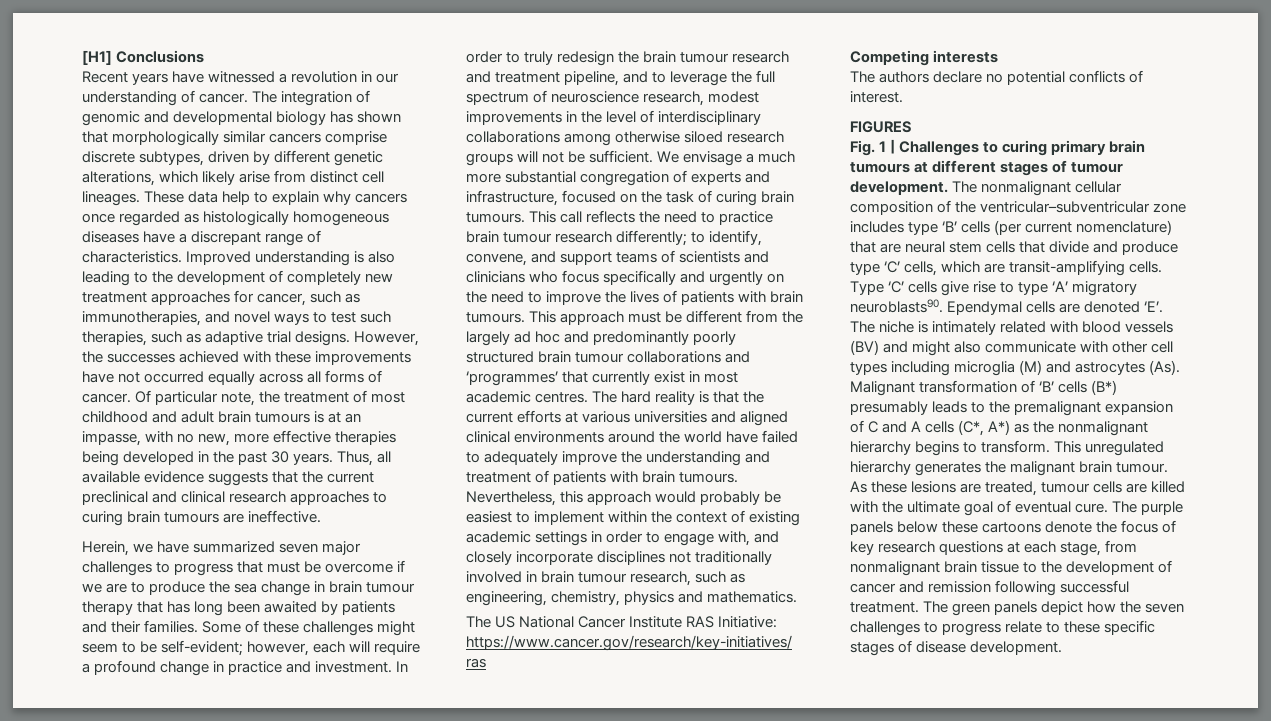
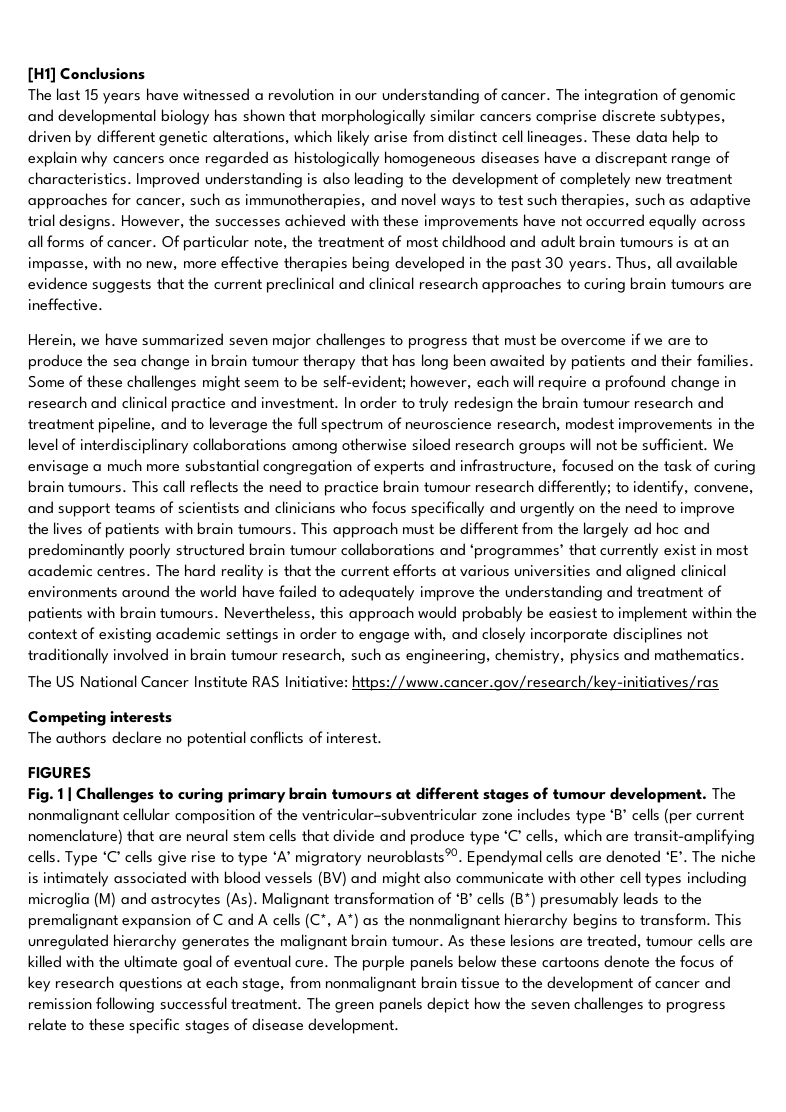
- Recent years have witnessed a revolution in our understanding of cancer.
+ The last 15 years have witnessed a revolution in our understanding of cancer.
- Some of these challenges might seem to be self-evident; however, each will require a profound change in practice and investment.
+ Some of these challenges might seem to be self-evident; however, each will require a profound change in research and clinical practice and investment.
- Ependymal cells are denoted ‘E’. The niche is intimately related with blood vessels (BV) and might also communicate with other cell types including microglia (M) and astrocytes (As). Malignant transformation of ‘B’ cells (B*) presumably leads to the premalignant expansion of C and A cells (C*, A*) as the nonmalignant hierarchy begins to transform.
+ Ependymal cells are denoted ‘E’. The niche is intimately associated with blood vessels (BV) and might also communicate with other cell types including microglia (M) and astrocytes (As). Malignant transformation of ‘B’ cells (B*) presumably leads to the premalignant expansion of C and A cells (C*, A*) as the nonmalignant hierarchy begins to transform.

